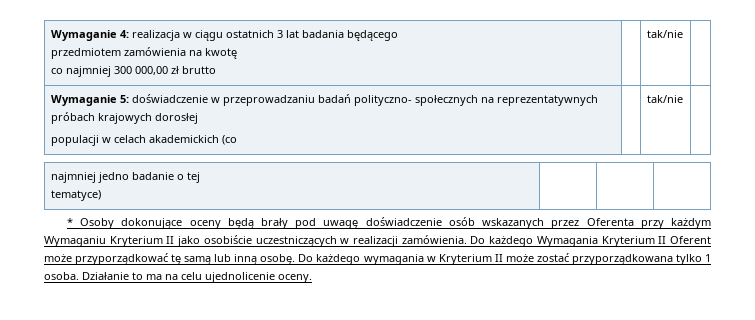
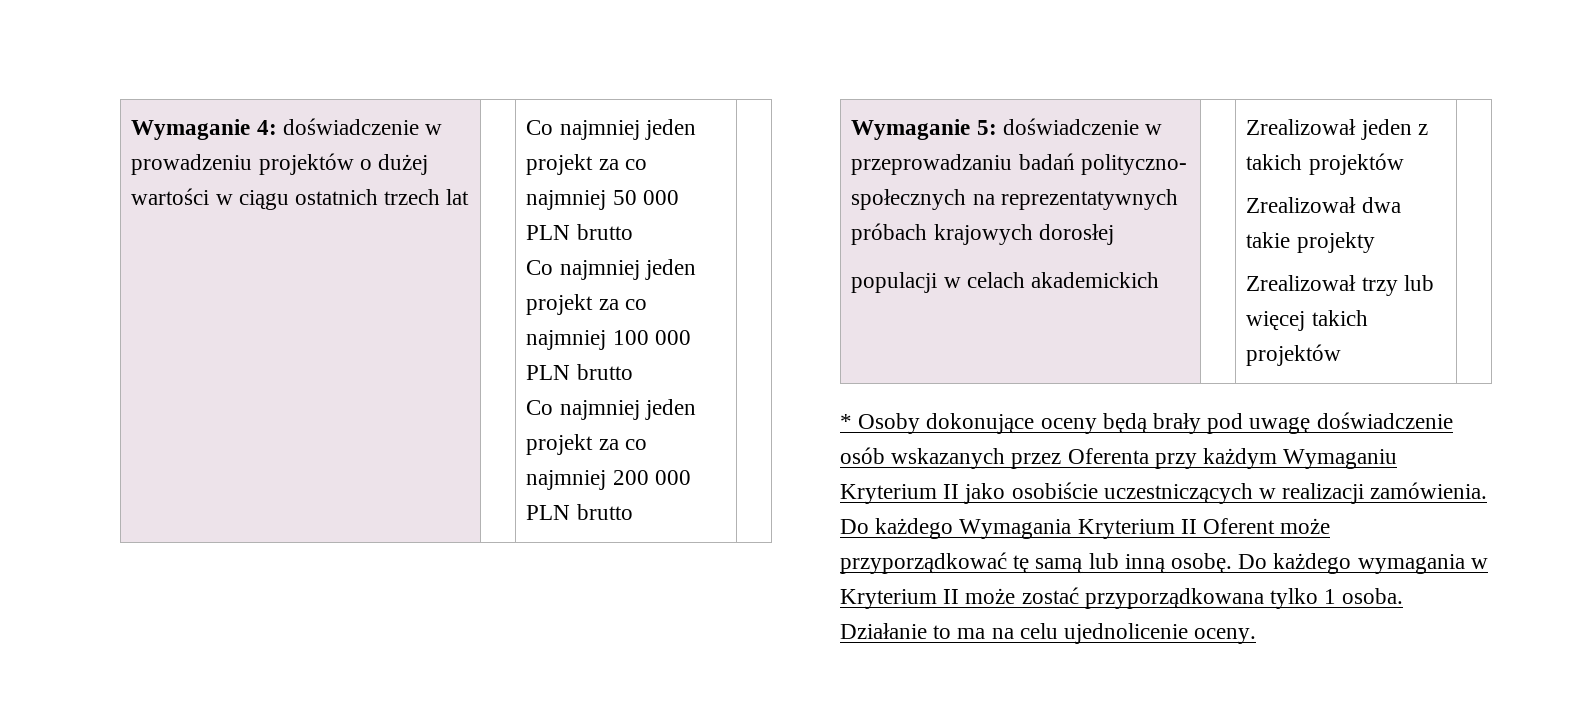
- Wymaganie 4: realizacja w ciągu ostatnich 3 lat badania będącego
- przedmiotem zamówienia na kwotę
- co najmniej 300 000,00 zł brutto | | tak/nie
+ Wymaganie 4: doświadczenie w prowadzeniu projektów o dużej wartości w ciągu ostatnich trzech lat | | Co najmniej jeden projekt za co najmniej 50 000 PLN brutto
+ Co najmniej jeden projekt za co najmniej 100 000 PLN brutto
+ Co najmniej jeden projekt za co najmniej 200 000 PLN brutto
  Wymaganie 5: doświadczenie w przeprowadzaniu badań polityczno- społecznych na reprezentatywnych próbach krajowych dorosłej
- populacji w celach akademickich (co | | tak/nie |
- najmniej jedno badanie o tej
- tematyce) | | |
+ populacji w celach akademickich | | Zrealizował jeden z takich projektów
+ Zrealizował dwa takie projekty
+ Zrealizował trzy lub więcej takich projektów |

